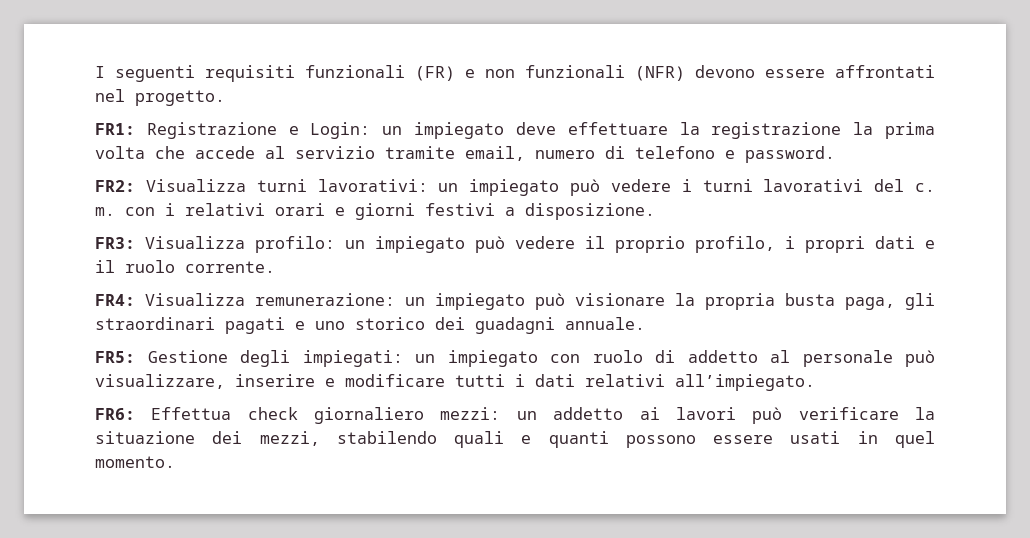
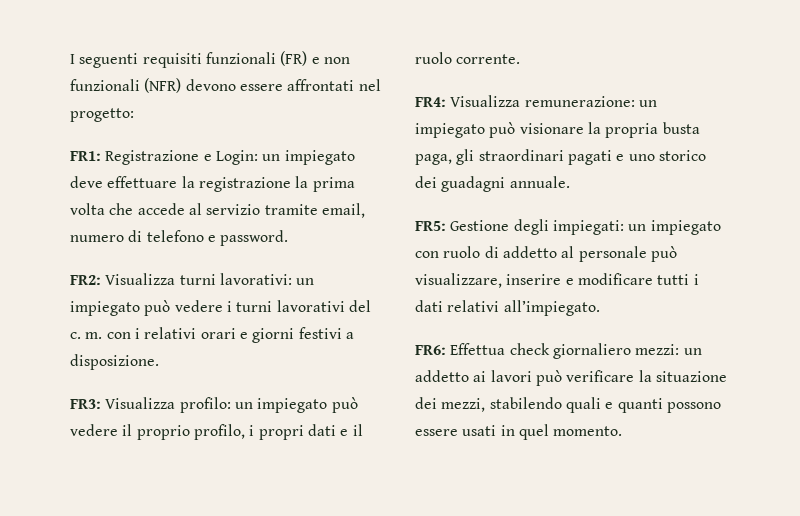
- I seguenti requisiti funzionali (FR) e non funzionali (NFR) devono essere affrontati nel progetto.
+ I seguenti requisiti funzionali (FR) e non funzionali (NFR) devono essere affrontati nel progetto:

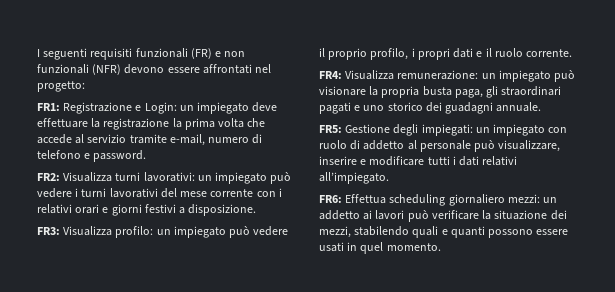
- FR1: Registrazione e Login: un impiegato deve effettuare la registrazione la prima volta che accede al servizio tramite email, numero di telefono e password.
+ FR1: Registrazione e Login: un impiegato deve effettuare la registrazione la prima volta che accede al servizio tramite e-mail, numero di telefono e password.
- FR2: Visualizza turni lavorativi: un impiegato può vedere i turni lavorativi del c. m. con i relativi orari e giorni festivi a disposizione.
+ FR2: Visualizza turni lavorativi: un impiegato può vedere i turni lavorativi del mese corrente con i relativi orari e giorni festivi a disposizione.
- FR6: Effettua check giornaliero mezzi: un addetto ai lavori può verificare la situazione dei mezzi, stabilendo quali e quanti possono essere usati in quel momento.
+ FR6: Effettua scheduling giornaliero mezzi: un addetto ai lavori può verificare la situazione dei mezzi, stabilendo quali e quanti possono essere usati in quel momento.

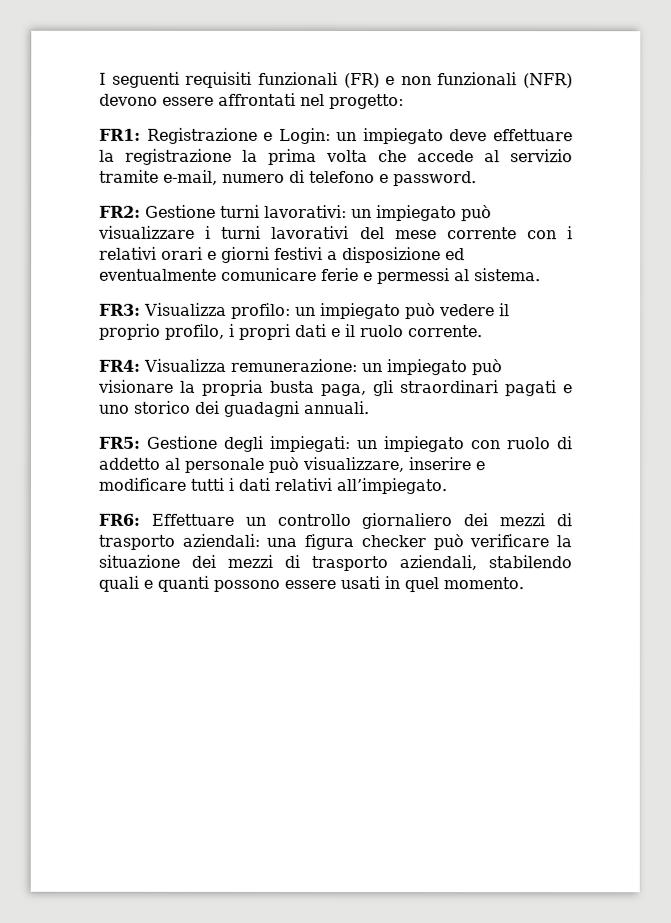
- FR2: Visualizza turni lavorativi: un impiegato può vedere i turni lavorativi del mese corrente con i relativi orari e giorni festivi a disposizione.
+ FR2: Gestione turni lavorativi: un impiegato può visualizzare i turni lavorativi del mese corrente con i relativi orari e giorni festivi a disposizione ed eventualmente comunicare ferie e permessi al sistema.
- FR4: Visualizza remunerazione: un impiegato può visionare la propria busta paga, gli straordinari pagati e uno storico dei guadagni annuale.
+ FR4: Visualizza remunerazione: un impiegato può visionare la propria busta paga, gli straordinari pagati e uno storico dei guadagni annuali.
- FR6: Effettua scheduling giornaliero mezzi: un addetto ai lavori può verificare la situazione dei mezzi, stabilendo quali e quanti possono essere usati in quel momento.
+ FR6: Effettuare un controllo giornaliero dei mezzi di trasporto aziendali: una figura checker può verificare la situazione dei mezzi di trasporto aziendali, stabilendo quali e quanti possono essere usati in quel momento.

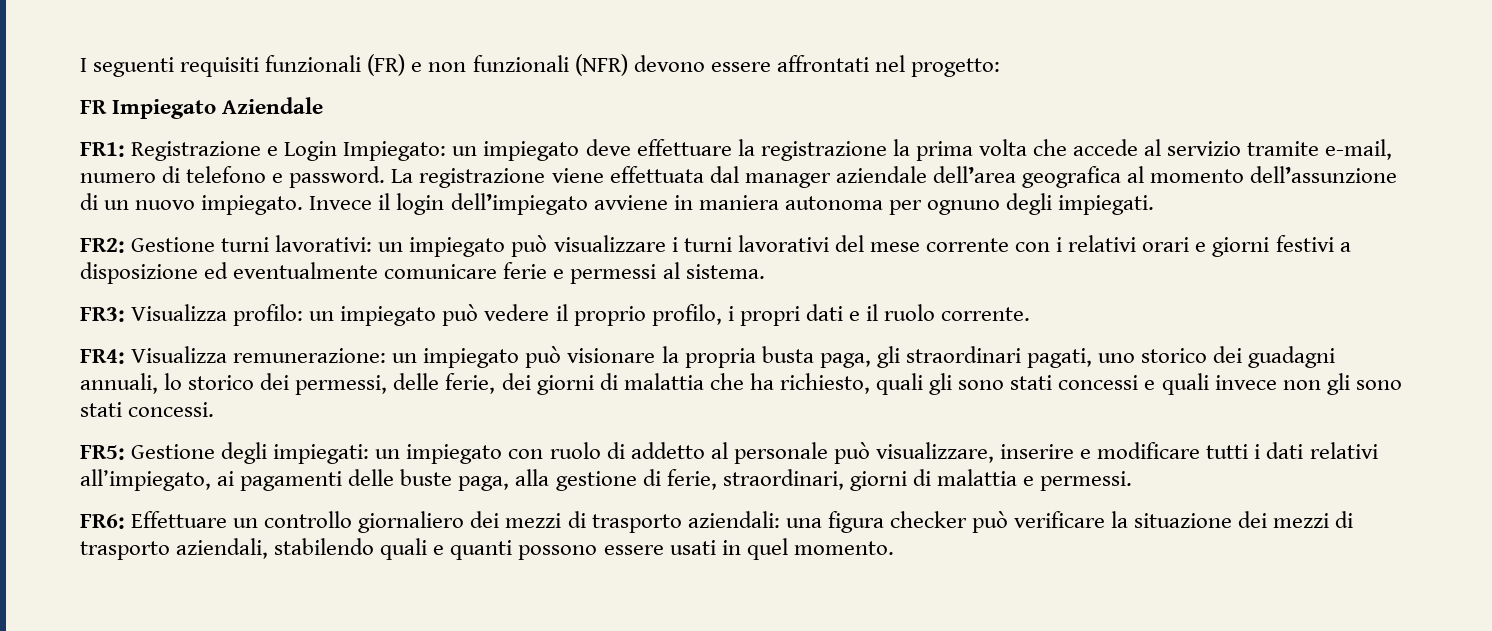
+ FR Impiegato Aziendale
- FR1: Registrazione e Login: un impiegato deve effettuare la registrazione la prima volta che accede al servizio tramite e-mail, numero di telefono e password.
+ FR1: Registrazione e Login Impiegato: un impiegato deve effettuare la registrazione la prima volta che accede al servizio tramite e-mail, numero di telefono e password. La registrazione viene effettuata dal manager aziendale dell’area geografica al momento dell’assunzione di un nuovo impiegato. Invece il login dell’impiegato avviene in maniera autonoma per ognuno degli impiegati.
- FR4: Visualizza remunerazione: un impiegato può visionare la propria busta paga, gli straordinari pagati e uno storico dei guadagni annuali.
+ FR4: Visualizza remunerazione: un impiegato può visionare la propria busta paga, gli straordinari pagati, uno storico dei guadagni annuali, lo storico dei permessi, delle ferie, dei giorni di malattia che ha richiesto, quali gli sono stati concessi e quali invece non gli sono stati concessi.
- FR5: Gestione degli impiegati: un impiegato con ruolo di addetto al personale può visualizzare, inserire e modificare tutti i dati relativi all’impiegato.
+ FR5: Gestione degli impiegati: un impiegato con ruolo di addetto al personale può visualizzare, inserire e modificare tutti i dati relativi all’impiegato, ai pagamenti delle buste paga, alla gestione di ferie, straordinari, giorni di malattia e permessi.

